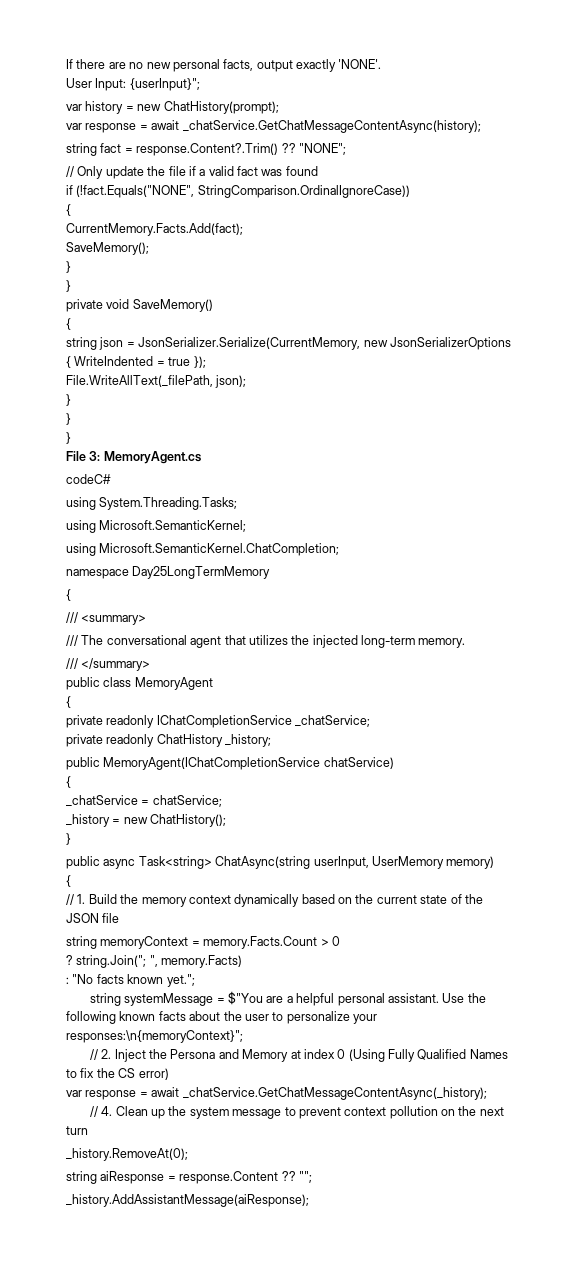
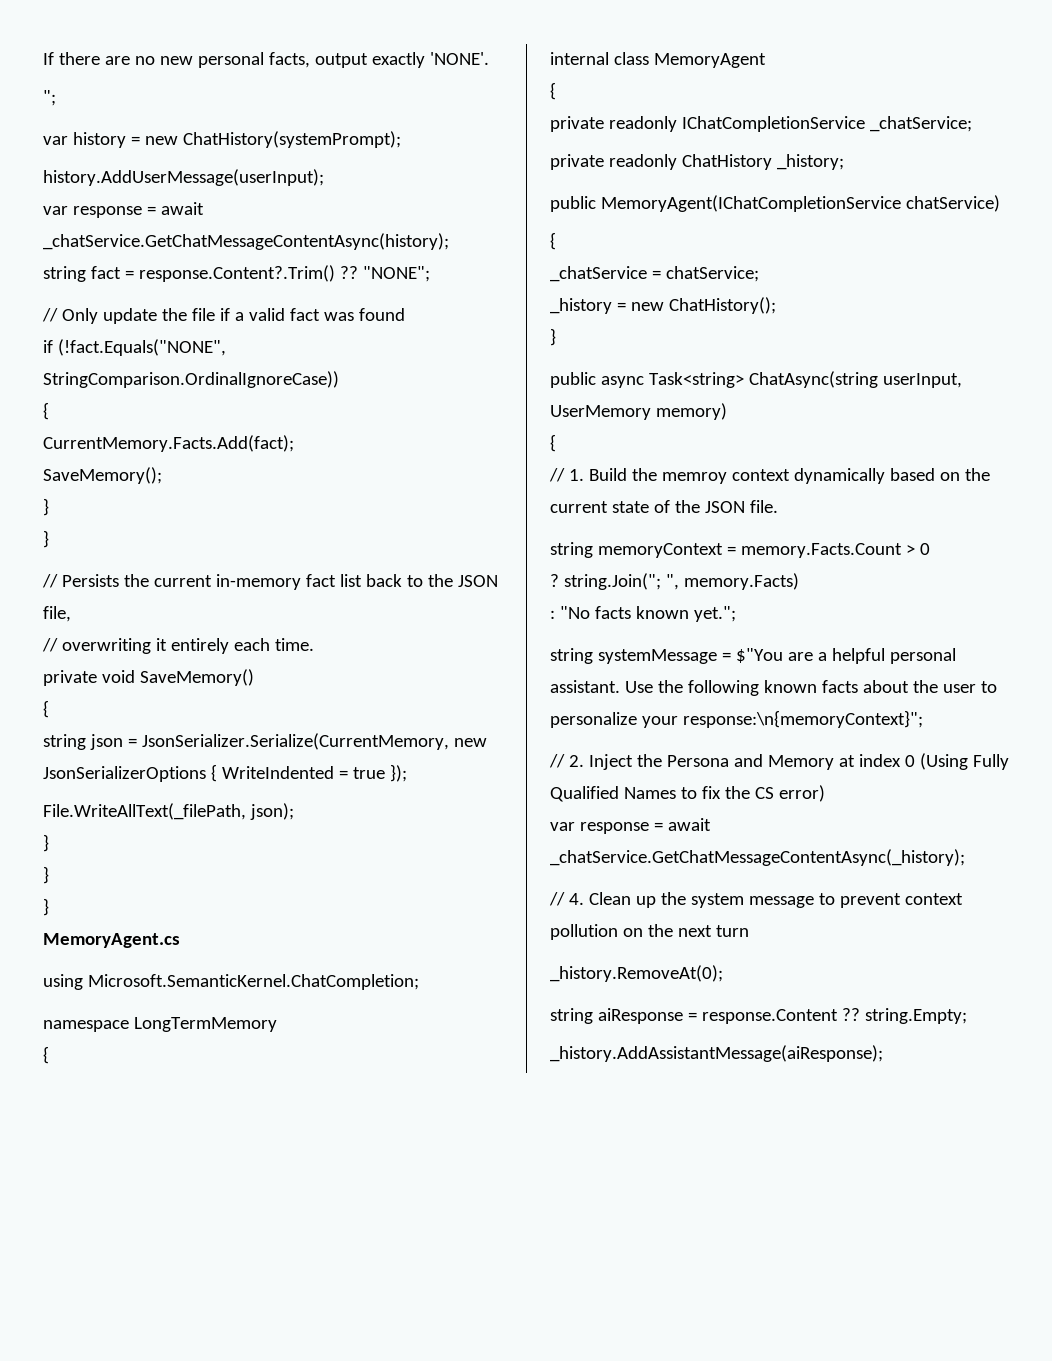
- User Input: {userInput}";
+ ";
- var history = new ChatHistory(prompt);
+ var history = new ChatHistory(systemPrompt);
+ history.AddUserMessage(userInput);
+ // Persists the current in-memory fact list back to the JSON file,
+ // overwriting it entirely each time.
- File 3: MemoryAgent.cs
+ MemoryAgent.cs
- codeC#
- using System.Threading.Tasks;
- using Microsoft.SemanticKernel;
- namespace Day25LongTermMemory
+ namespace LongTermMemory
  {
- /// <summary>
- /// The conversational agent that utilizes the injected long-term memory.
- /// </summary>
- public class MemoryAgent
+ internal class MemoryAgent
- // 1. Build the memory context dynamically based on the current state of the JSON file
+ // 1. Build the memroy context dynamically based on the current state of the JSON file.
- Use the following known facts about the user to personalize your responses:\n{memoryContext}";
+ Use the following known facts about the user to personalize your response:\n{memoryContext}";
- string aiResponse = response.Content ?? "";
+ string aiResponse = response.Content ?? string.Empty;

